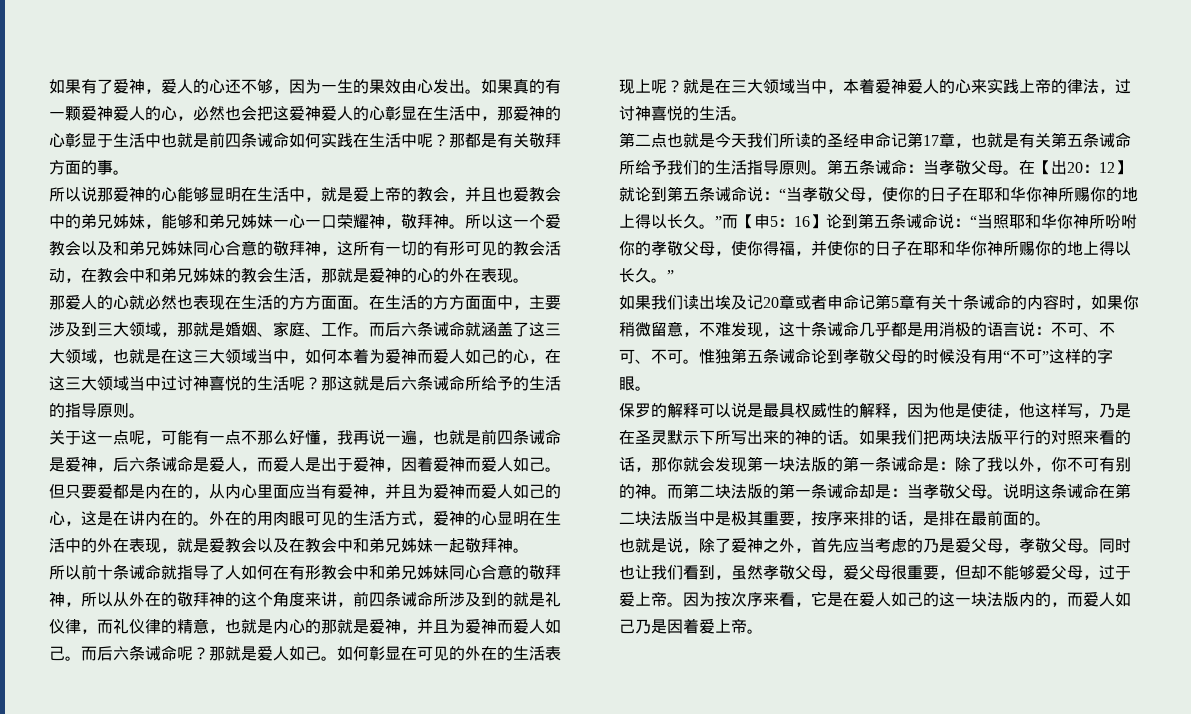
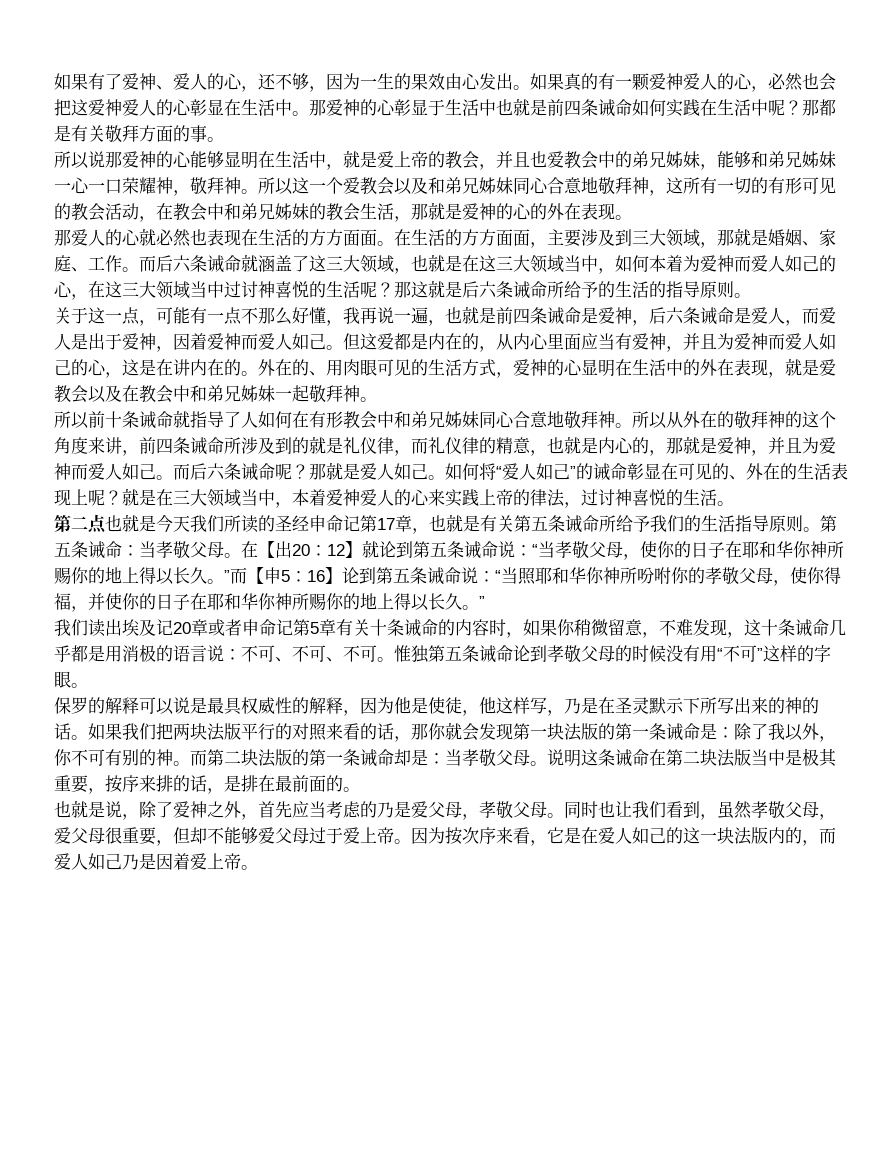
- 如果有了爱神，爱人的心还不够，因为一生的果效由心发出。
+ 如果有了爱神、爱人的心，还不够，因为一生的果效由心发出。
- 如果真的有一颗爱神爱人的心，必然也会把这爱神爱人的心彰显在生活中，那爱神的心彰显于生活中也就是前四条诫命如何实践在生活中呢？
+ 如果真的有一颗爱神爱人的心，必然也会把这爱神爱人的心彰显在生活中。那爱神的心彰显于生活中也就是前四条诫命如何实践在生活中呢？
- 所以这一个爱教会以及和弟兄姊妹同心合意的敬拜神，这所有一切的有形可见的教会活动，在教会中和弟兄姊妹的教会生活，那就是爱神的心的外在表现。
+ 所以这一个爱教会以及和弟兄姊妹同心合意地敬拜神，这所有一切的有形可见的教会活动，在教会中和弟兄姊妹的教会生活，那就是爱神的心的外在表现。
- 在生活的方方面面中，主要涉及到三大领域，那就是婚姻、家庭、工作。
+ 在生活的方方面面，主要涉及到三大领域，那就是婚姻、家庭、工作。
- 关于这一点呢，可能有一点不那么好懂，我再说一遍，也就是前四条诫命是爱神，后六条诫命是爱人，而爱人是出于爱神，因着爱神而爱人如己。
+ 关于这一点，可能有一点不那么好懂，我再说一遍，也就是前四条诫命是爱神，后六条诫命是爱人，而爱人是出于爱神，因着爱神而爱人如己。
- 但只要爱都是内在的，从内心里面应当有爱神，并且为爱神而爱人如己的心，这是在讲内在的。
+ 但这爱都是内在的，从内心里面应当有爱神，并且为爱神而爱人如己的心，这是在讲内在的。
- 外在的用肉眼可见的生活方式，爱神的心显明在生活中的外在表现，就是爱教会以及在教会中和弟兄姊妹一起敬拜神。
+ 外在的、用肉眼可见的生活方式，爱神的心显明在生活中的外在表现，就是爱教会以及在教会中和弟兄姊妹一起敬拜神。
- 所以前十条诫命就指导了人如何在有形教会中和弟兄姊妹同心合意的敬拜神，所以从外在的敬拜神的这个角度来讲，前四条诫命所涉及到的就是礼仪律，而礼仪律的精意，也就是内心的那就是爱神，并且为爱神而爱人如己。
+ 所以前十条诫命就指导了人如何在有形教会中和弟兄姊妹同心合意地敬拜神。所以从外在的敬拜神的这个角度来讲，前四条诫命所涉及到的就是礼仪律，而礼仪律的精意，也就是内心的，那就是爱神，并且为爱神而爱人如己。
- 如何彰显在可见的外在的生活表现上呢？
+ 如何将“爱人如己”的诫命彰显在可见的、外在的生活表现上呢？
- 如果我们读出埃及记20章或者申命记第5章有关十条诫命的内容时，如果你稍微留意，不难发现，这十条诫命几乎都是用消极的语言说：不可、不可、不可。
+ 我们读出埃及记20章或者申命记第5章有关十条诫命的内容时，如果你稍微留意，不难发现，这十条诫命几乎都是用消极的语言说：不可、不可、不可。
- 同时也让我们看到，虽然孝敬父母，爱父母很重要，但却不能够爱父母，过于爱上帝。
+ 同时也让我们看到，虽然孝敬父母，爱父母很重要，但却不能够爱父母过于爱上帝。

